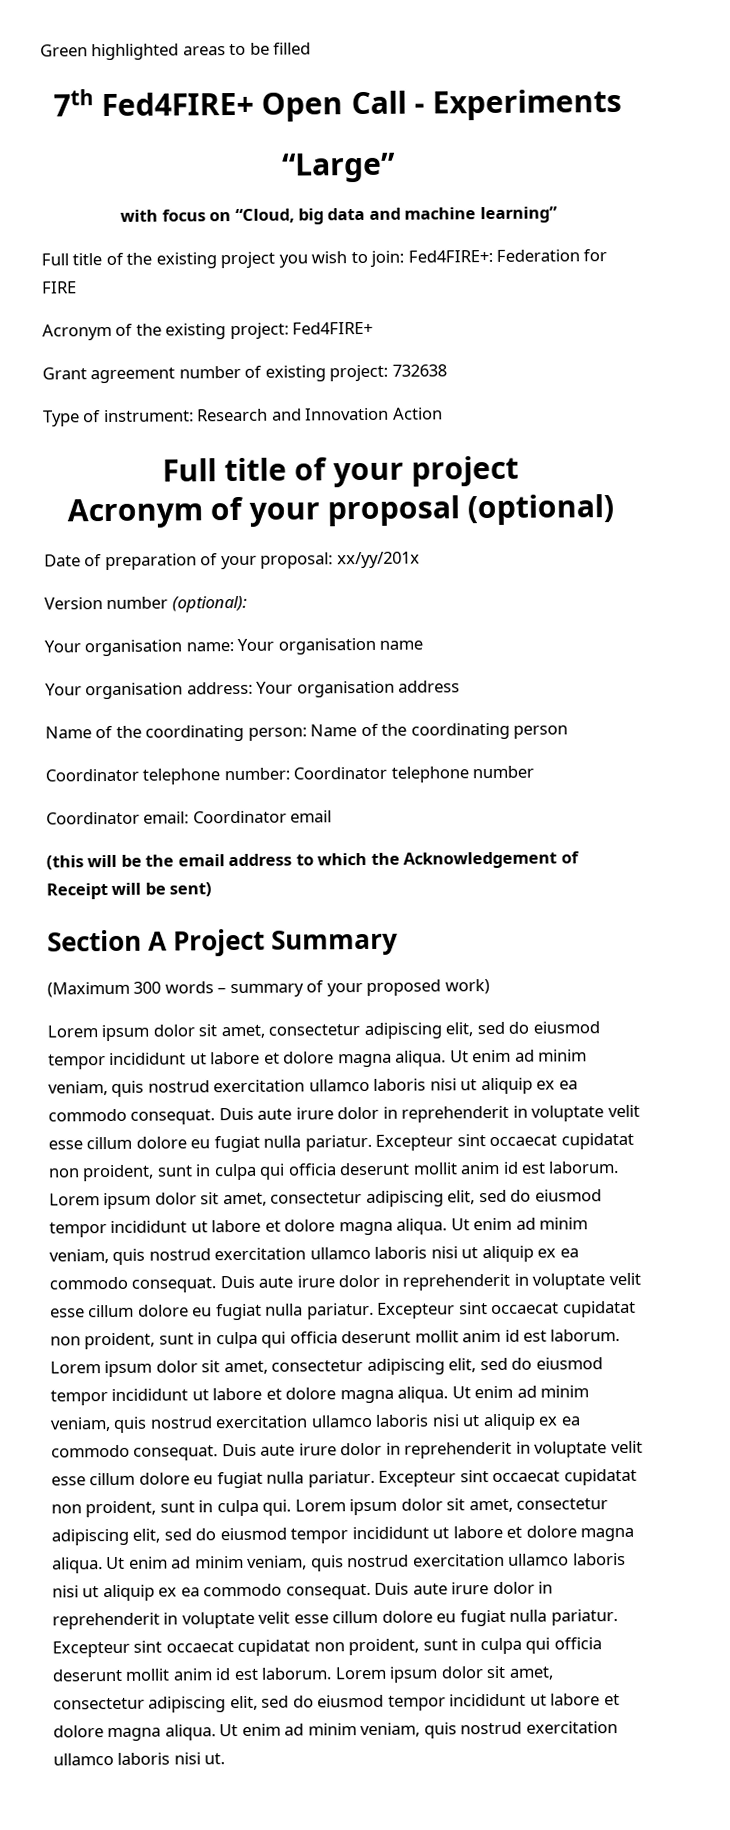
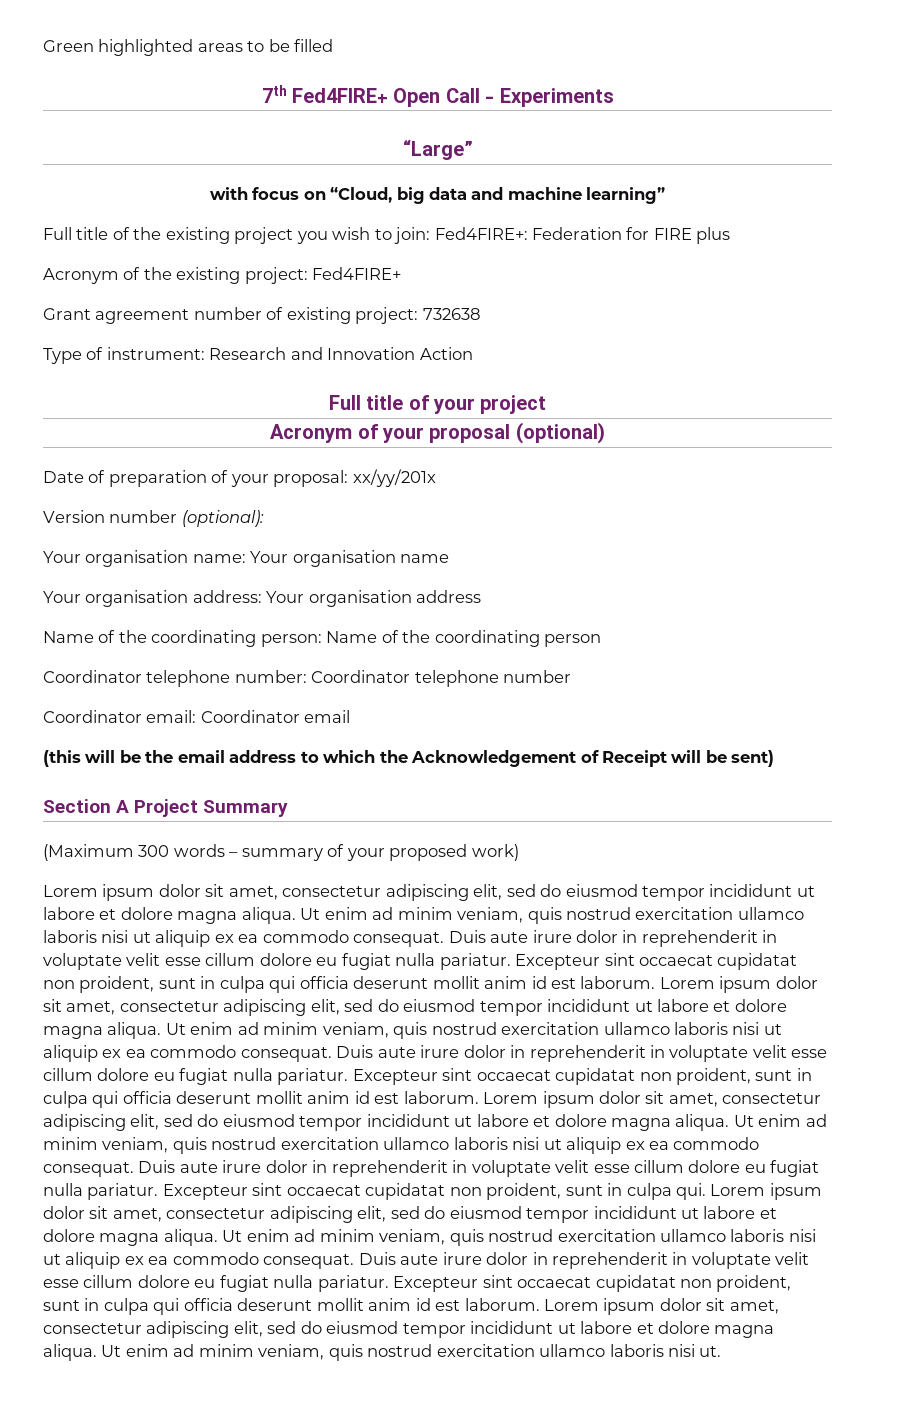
- Full title of the existing project you wish to join: Fed4FIRE+: Federation for FIRE
+ Full title of the existing project you wish to join: Fed4FIRE+: Federation for FIRE plus

